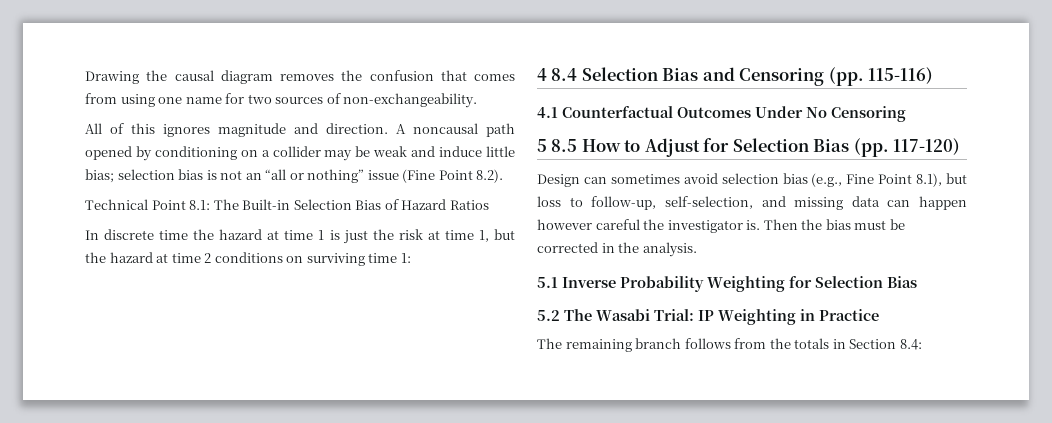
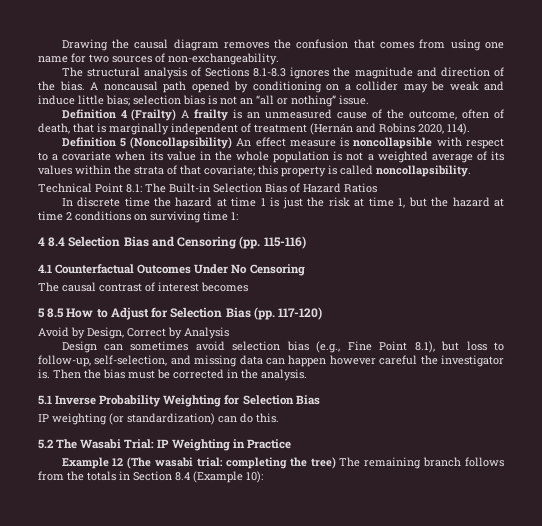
- All of this ignores magnitude and direction.
+ The structural analysis of Sections 8.1-8.3 ignores the magnitude and direction of the bias.
- A noncausal path opened by conditioning on a collider may be weak and induce little bias; selection bias is not an “all or nothing” issue (Fine Point 8.2).
+ A noncausal path opened by conditioning on a collider may be weak and induce little bias; selection bias is not an “all or nothing” issue.
+ Definition 4 (Frailty) A frailty is an unmeasured cause of the outcome, often of death, that is marginally independent of treatment (Hernán and Robins 2020, 114).
+ Definition 5 (Noncollapsibility) An effect measure is noncollapsible with respect to a covariate when its value in the whole population is not a weighted average of its values within the strata of that covariate; this property is called noncollapsibility.
+ The causal contrast of interest becomes
+ Avoid by Design, Correct by Analysis
+ IP weighting (or standardization) can do this.
- The remaining branch follows from the totals in Section 8.4:
+ Example 12 (The wasabi trial: completing the tree) The remaining branch follows from the totals in Section 8.4 (Example 10):

